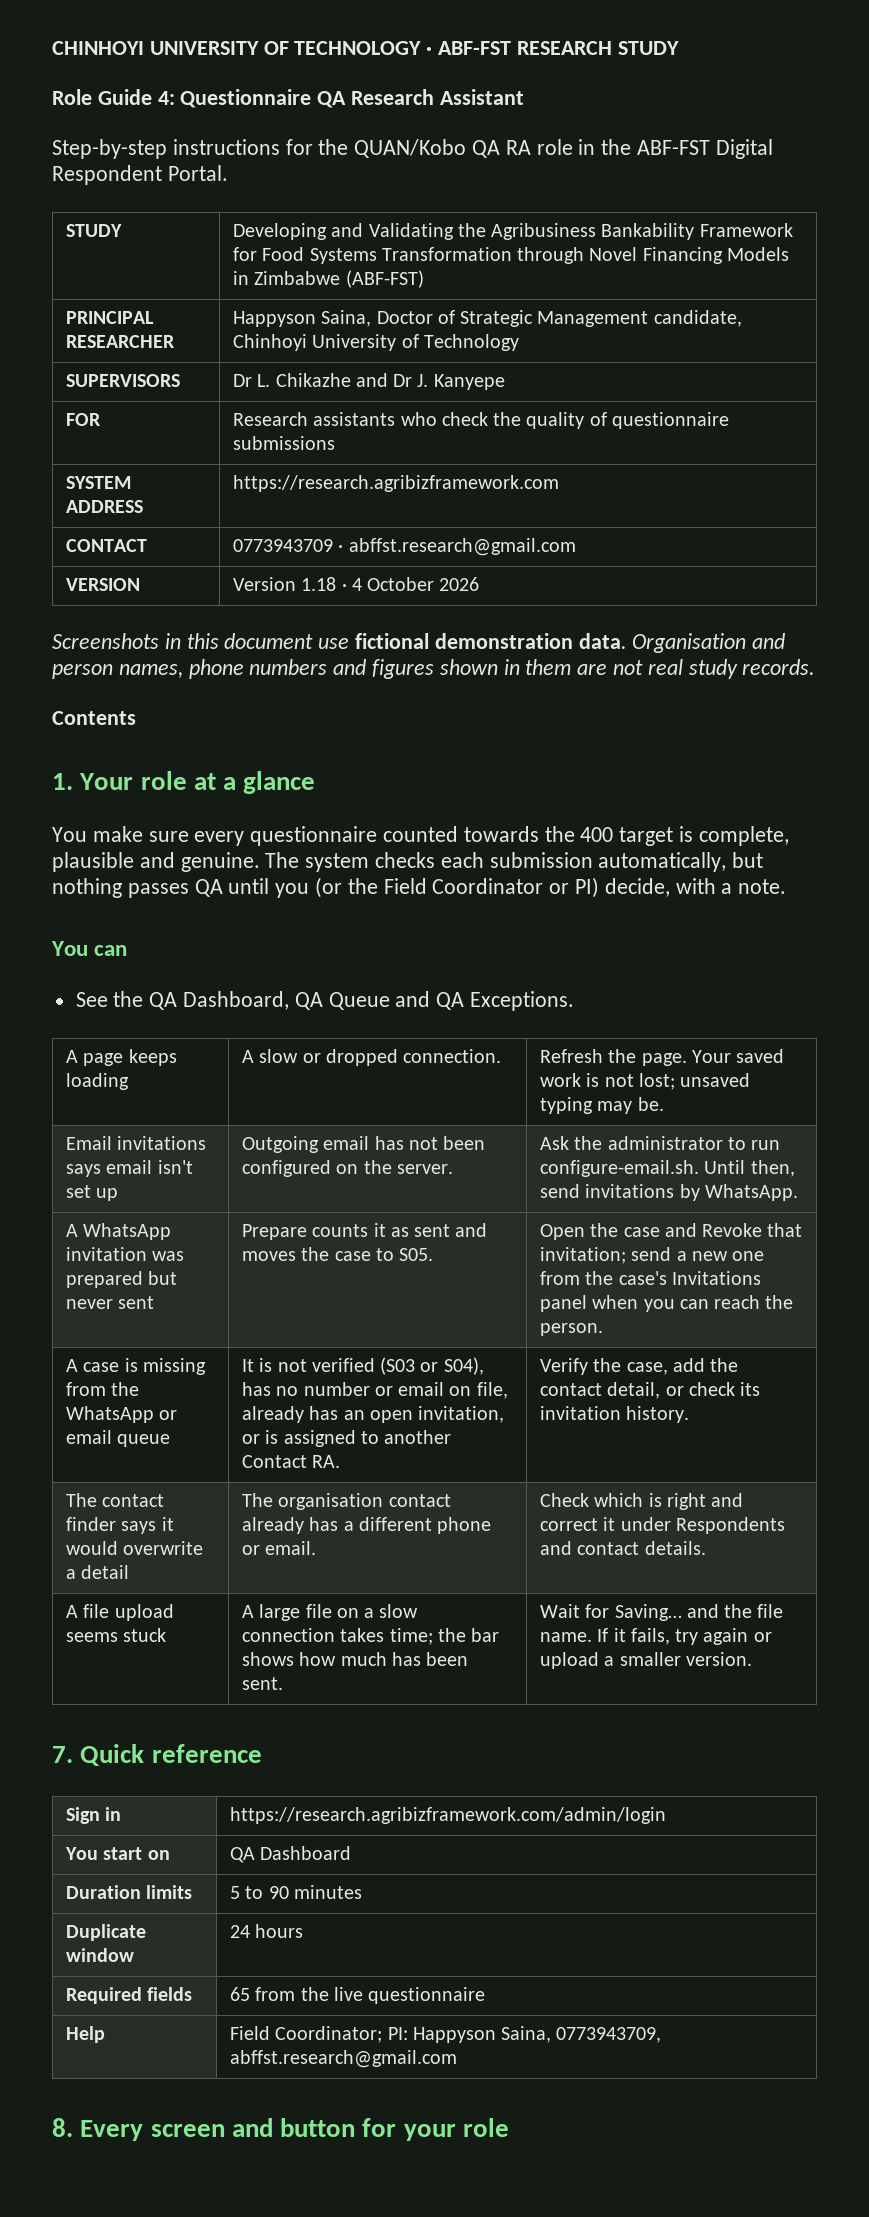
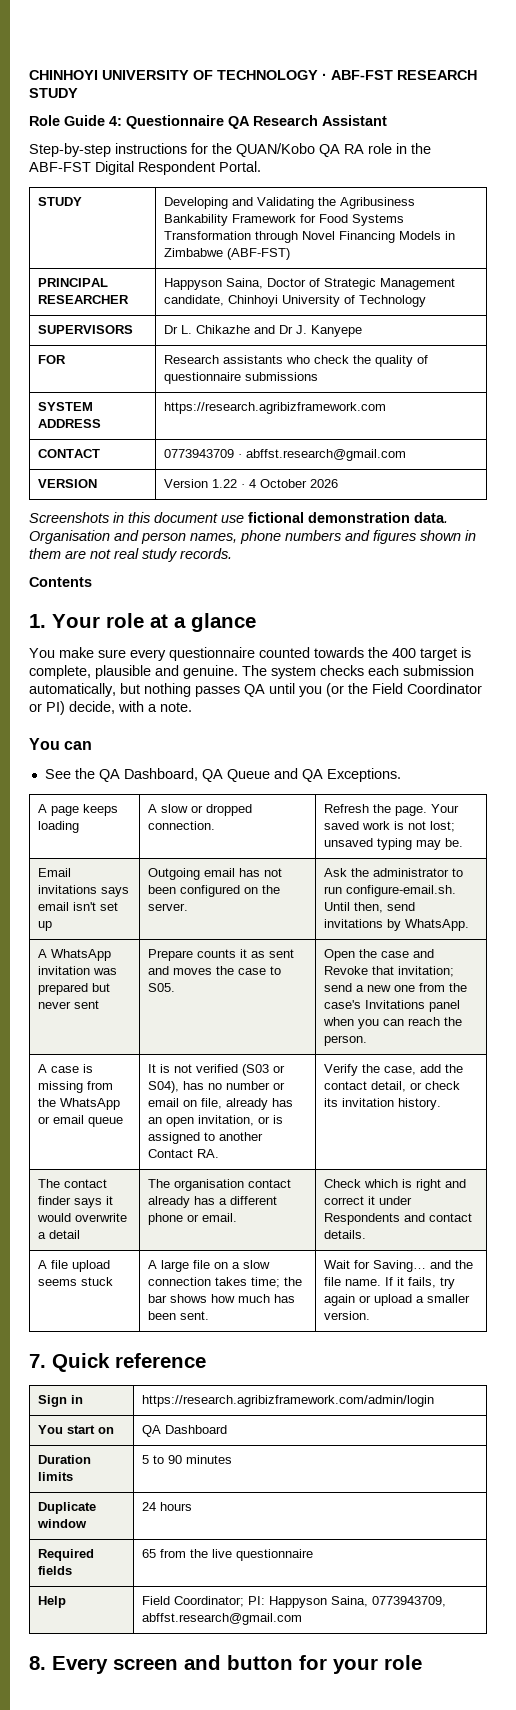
- VERSION | Version 1.18 · 4 October 2026
+ VERSION | Version 1.22 · 4 October 2026

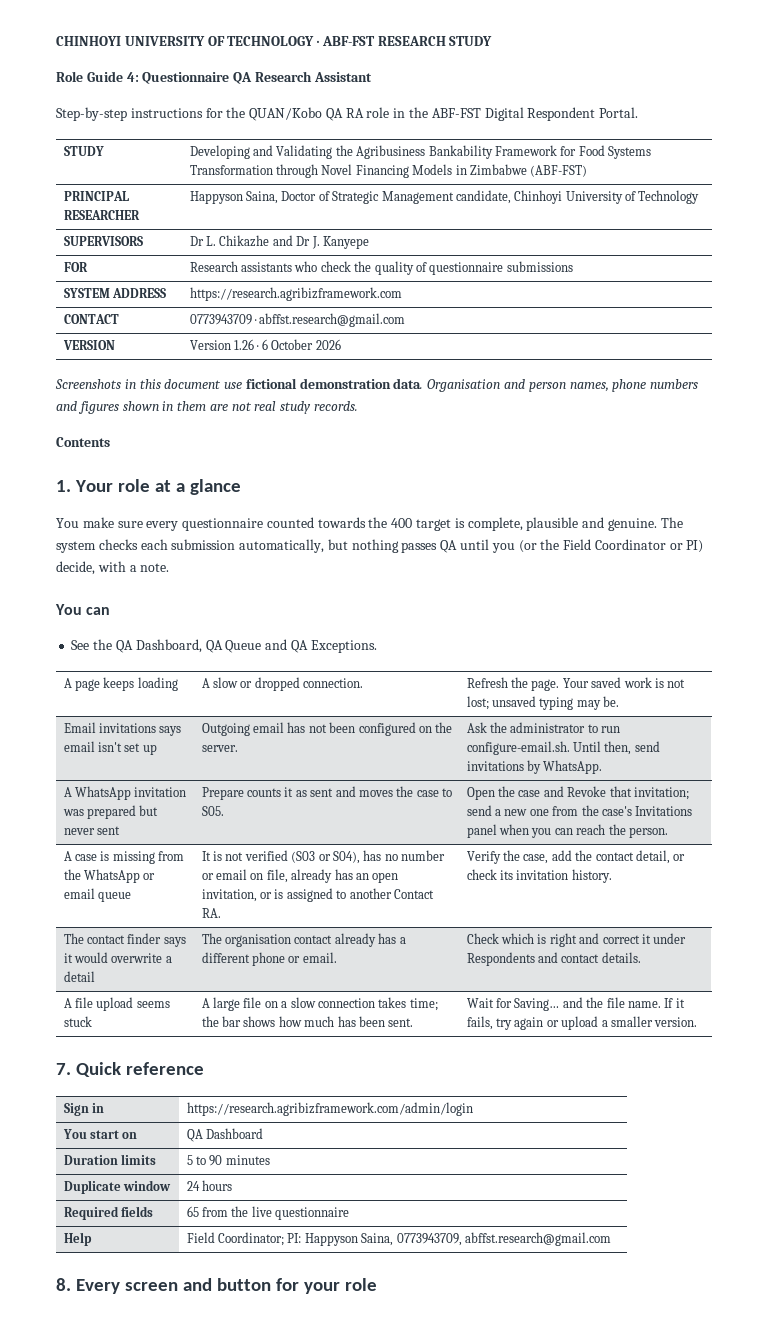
- VERSION | Version 1.22 · 4 October 2026
+ VERSION | Version 1.26 · 6 October 2026

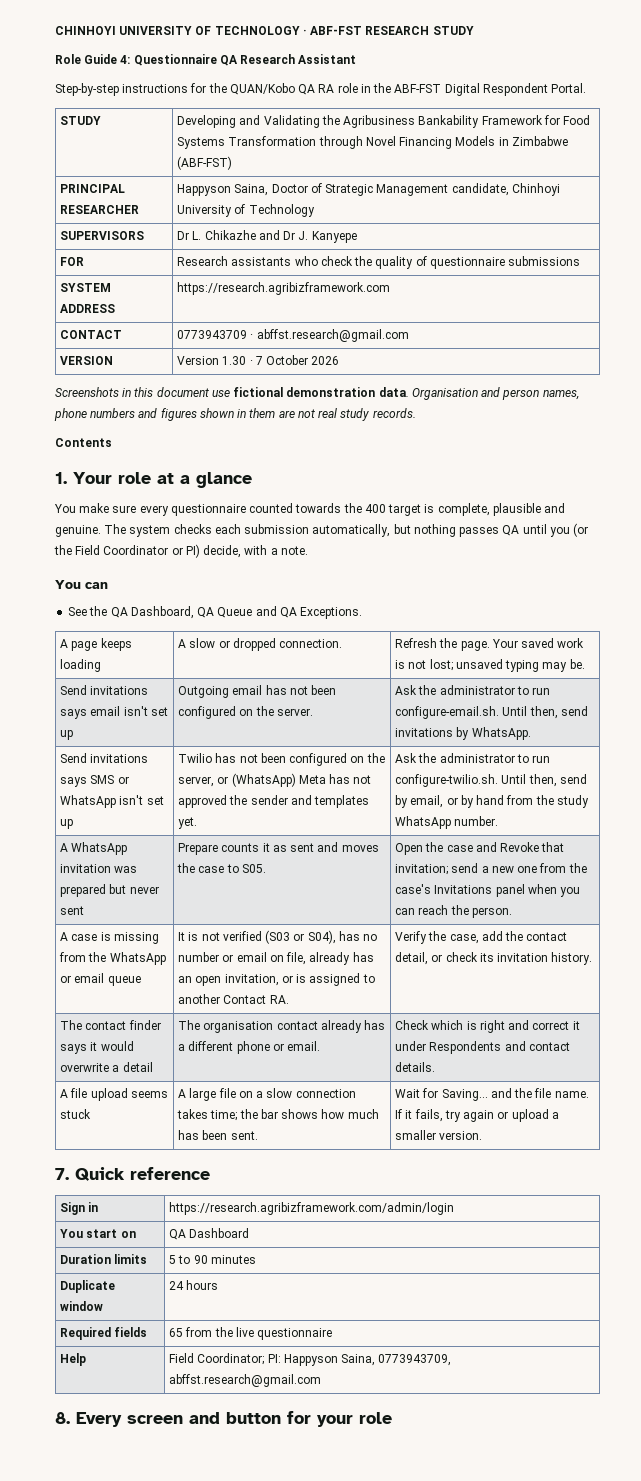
- VERSION | Version 1.26 · 6 October 2026
+ VERSION | Version 1.30 · 7 October 2026
- Email invitations says email isn't set up | Outgoing email has not been configured on the server. | Ask the administrator to run configure-email.sh. Until then, send invitations by WhatsApp.
+ Send invitations says email isn't set up | Outgoing email has not been configured on the server. | Ask the administrator to run configure-email.sh. Until then, send invitations by WhatsApp.
+ Send invitations says SMS or WhatsApp isn't set up | Twilio has not been configured on the server, or (WhatsApp) Meta has not approved the sender and templates yet. | Ask the administrator to run configure-twilio.sh. Until then, send by email, or by hand from the study WhatsApp number.

